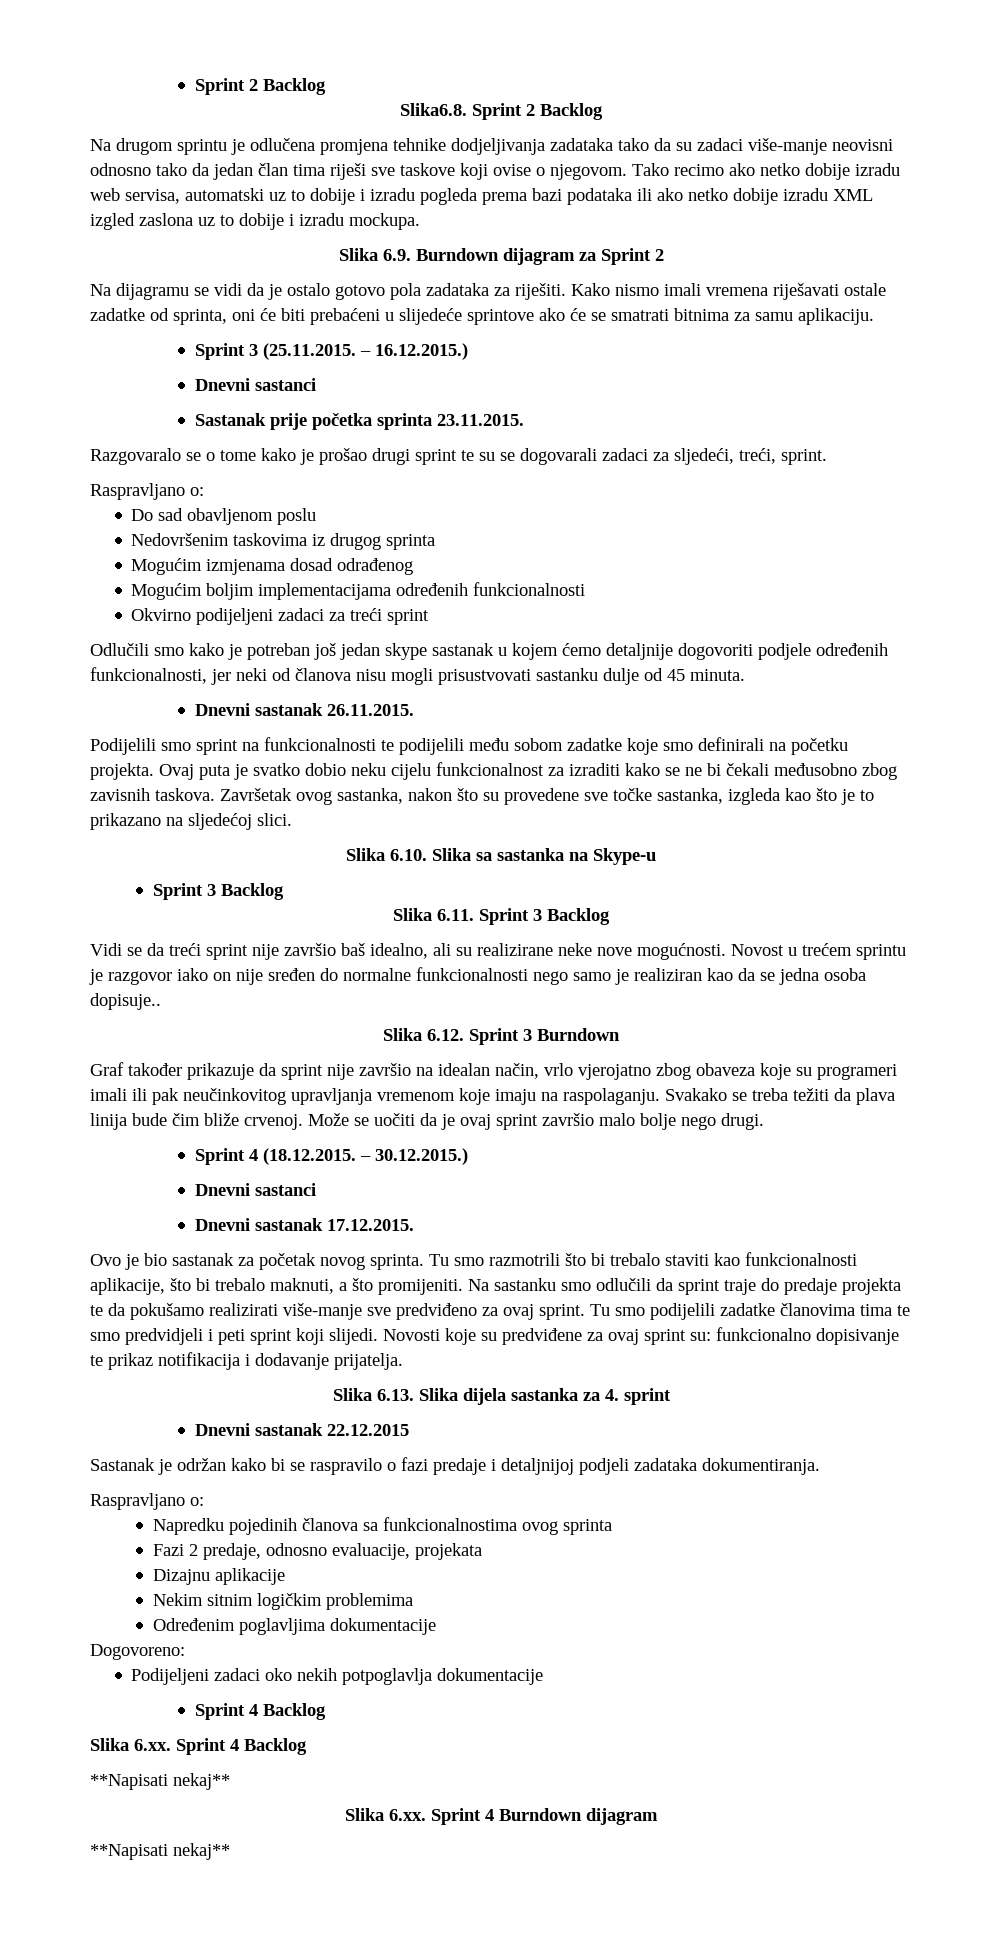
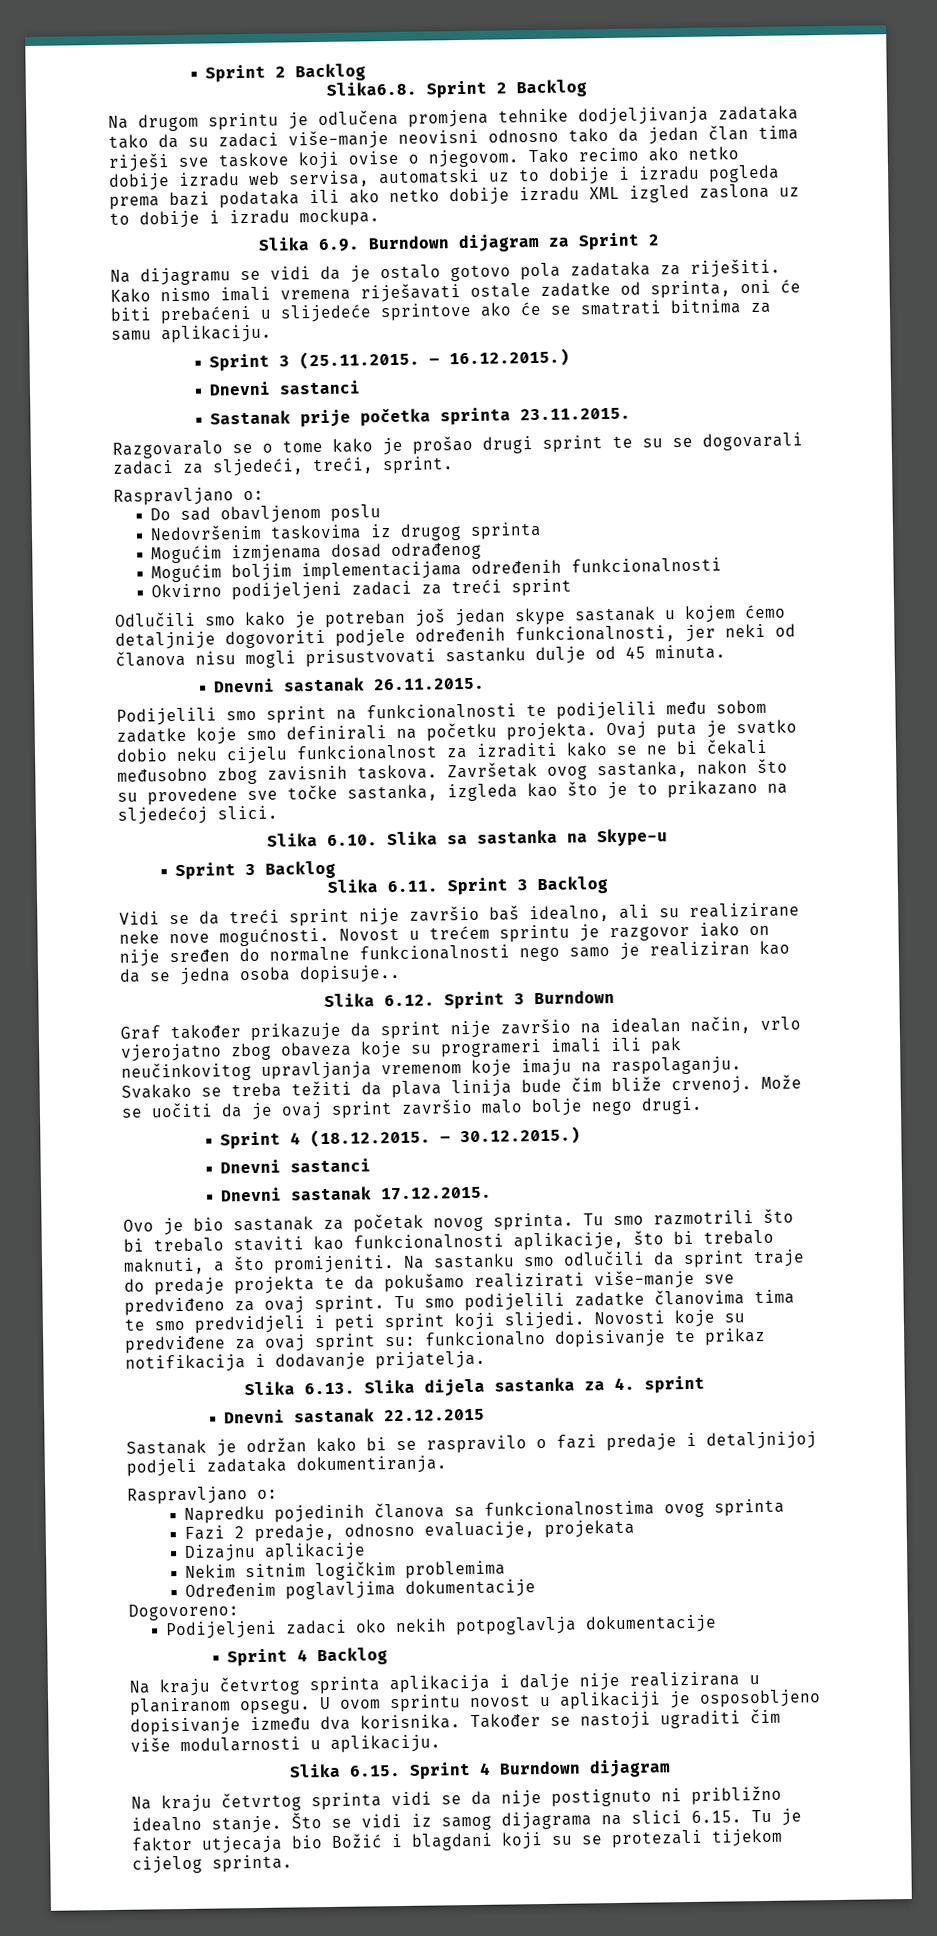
- Slika 6.xx. Sprint 4 Backlog
- **Napisati nekaj**
- Slika 6.xx. Sprint 4 Burndown dijagram
- **Napisati nekaj**
+ Na kraju četvrtog sprinta aplikacija i dalje nije realizirana u planiranom opsegu. U ovom sprintu novost u aplikaciji je osposobljeno dopisivanje između dva korisnika. Također se nastoji ugraditi čim više modularnosti u aplikaciju.
+ Slika 6.15. Sprint 4 Burndown dijagram
+ Na kraju četvrtog sprinta vidi se da nije postignuto ni približno idealno stanje. Što se vidi iz samog dijagrama na slici 6.15. Tu je faktor utjecaja bio Božić i blagdani koji su se protezali tijekom cijelog sprinta.

